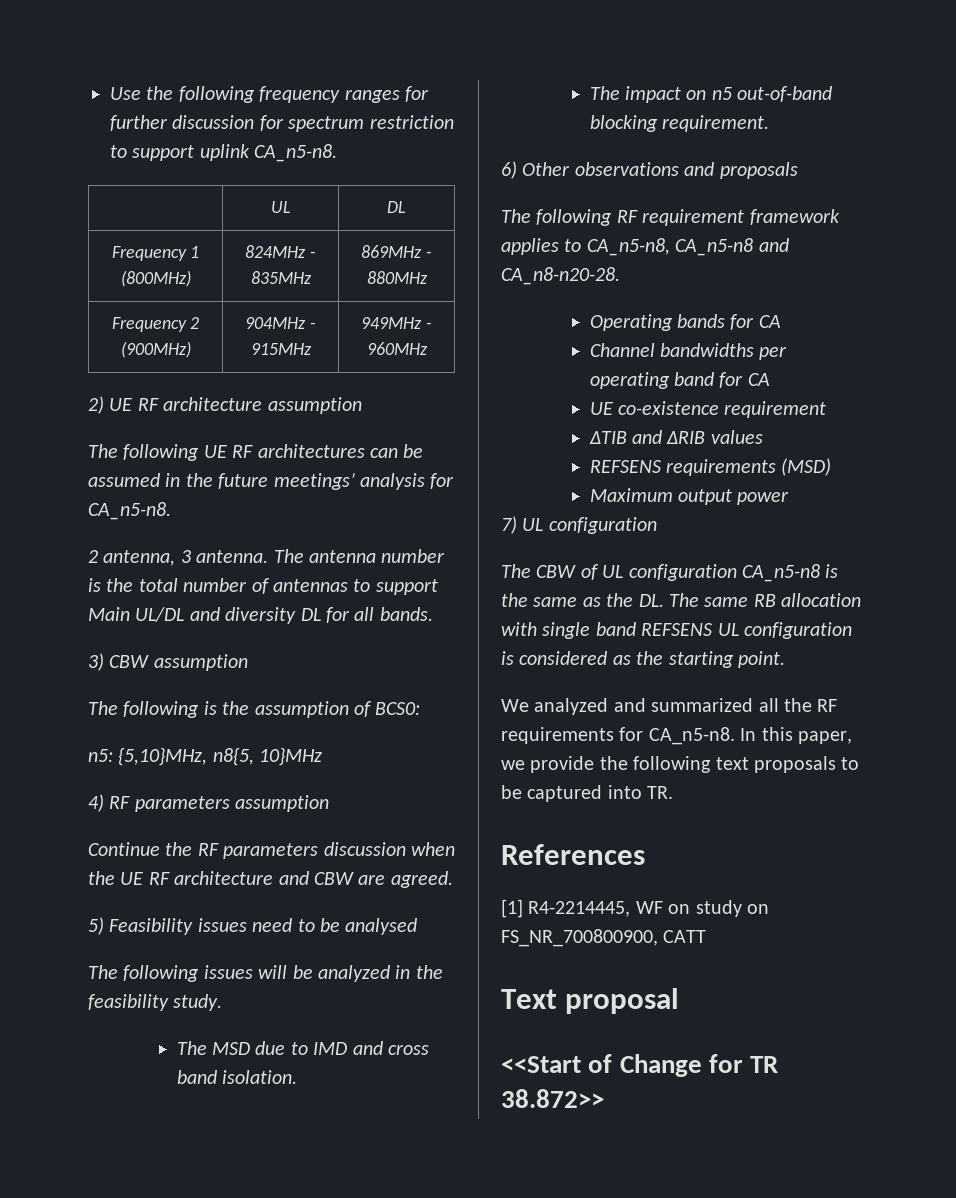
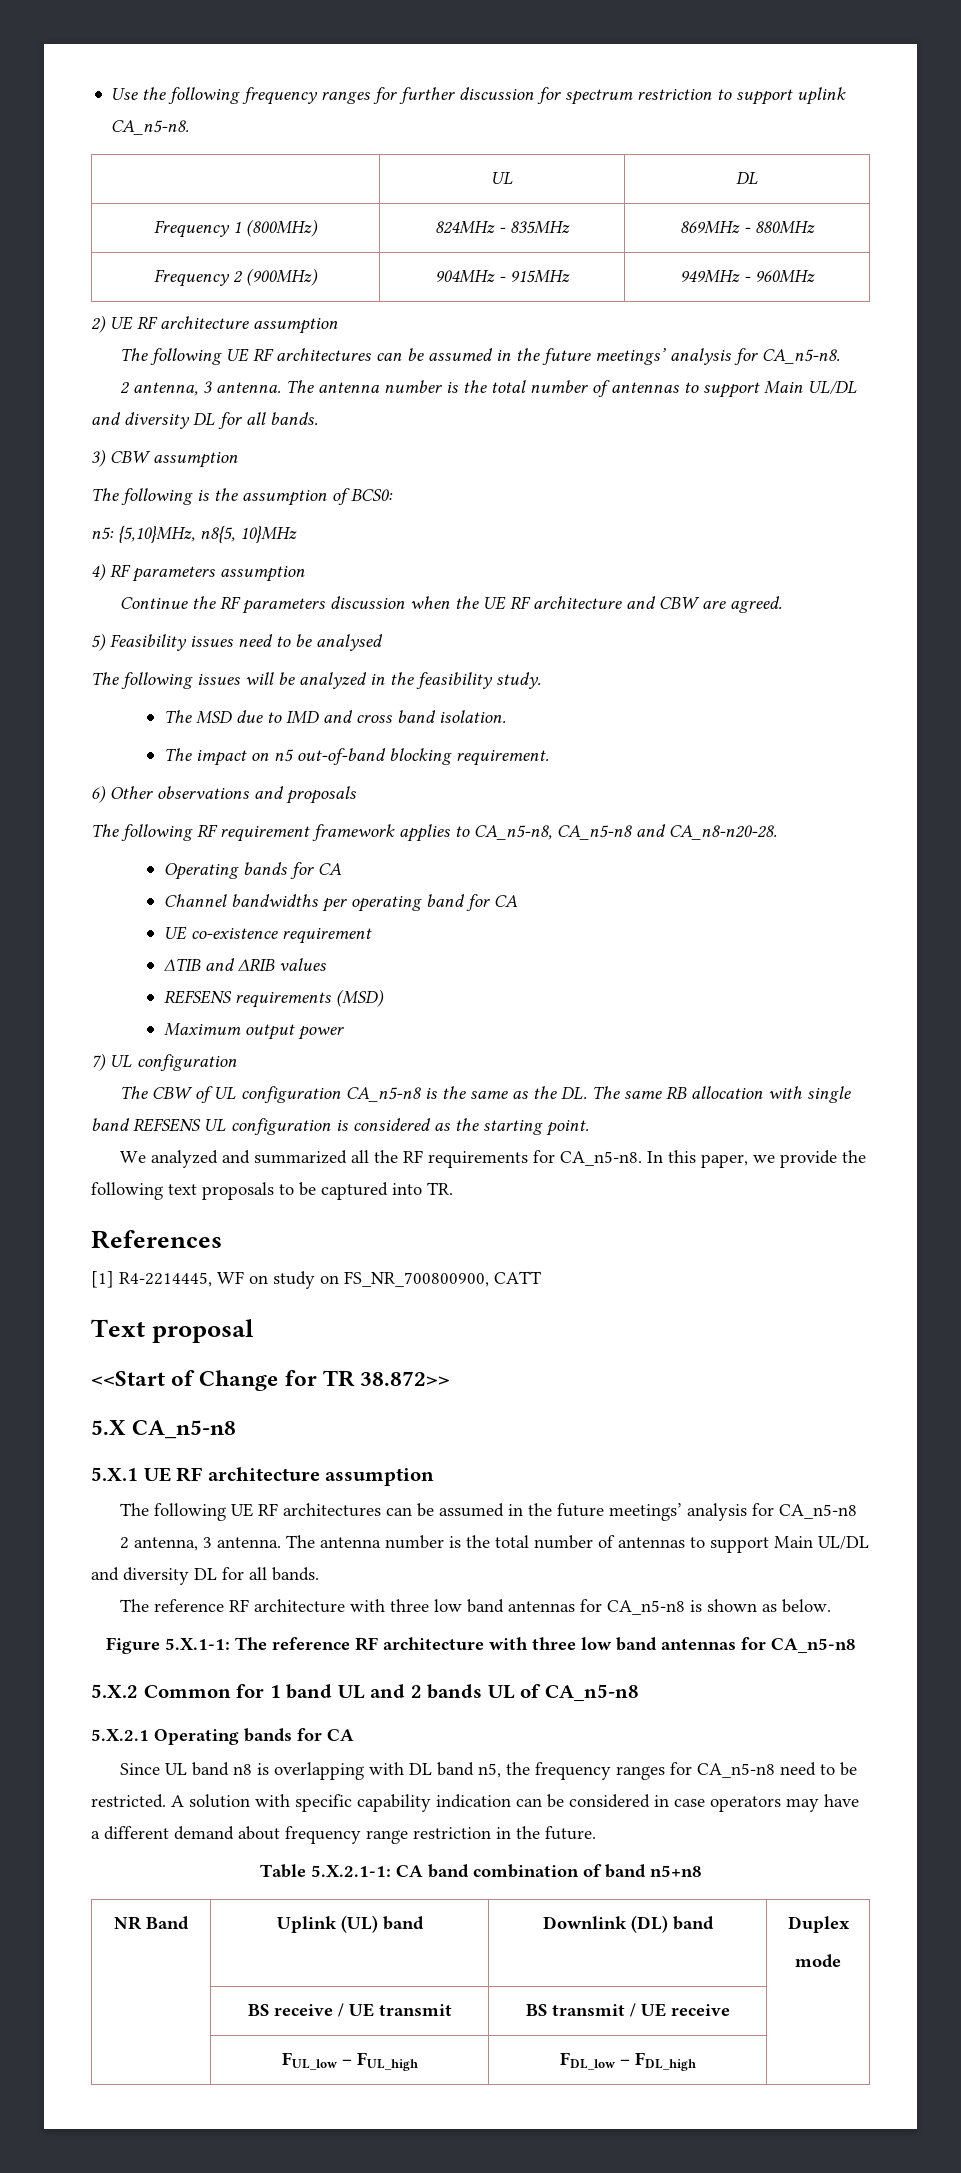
+ 5.X CA_n5-n8
+ 5.X.1 UE RF architecture assumption
+ The following UE RF architectures can be assumed in the future meetings’ analysis for CA_n5-n8
+ 2 antenna, 3 antenna. The antenna number is the total number of antennas to support Main UL/DL and diversity DL for all bands.
+ The reference RF architecture with three low band antennas for CA_n5-n8 is shown as below.
+ Figure 5.X.1-1: The reference RF architecture with three low band antennas for CA_n5-n8
+ 5.X.2 Common for 1 band UL and 2 bands UL of CA_n5-n8
+ 5.X.2.1 Operating bands for CA
+ Since UL band n8 is overlapping with DL band n5, the frequency ranges for CA_n5-n8 need to be restricted. A solution with specific capability indication can be considered in case operators may have a different demand about frequency range restriction in the future.
+ Table 5.X.2.1-1: CA band combination of band n5+n8
+ NR Band | Uplink (UL) band | Downlink (DL) band | Duplex
+ mode
+ | BS receive / UE transmit | BS transmit / UE receive |
+ | FUL_low – FUL_high | FDL_low – FDL_high |

